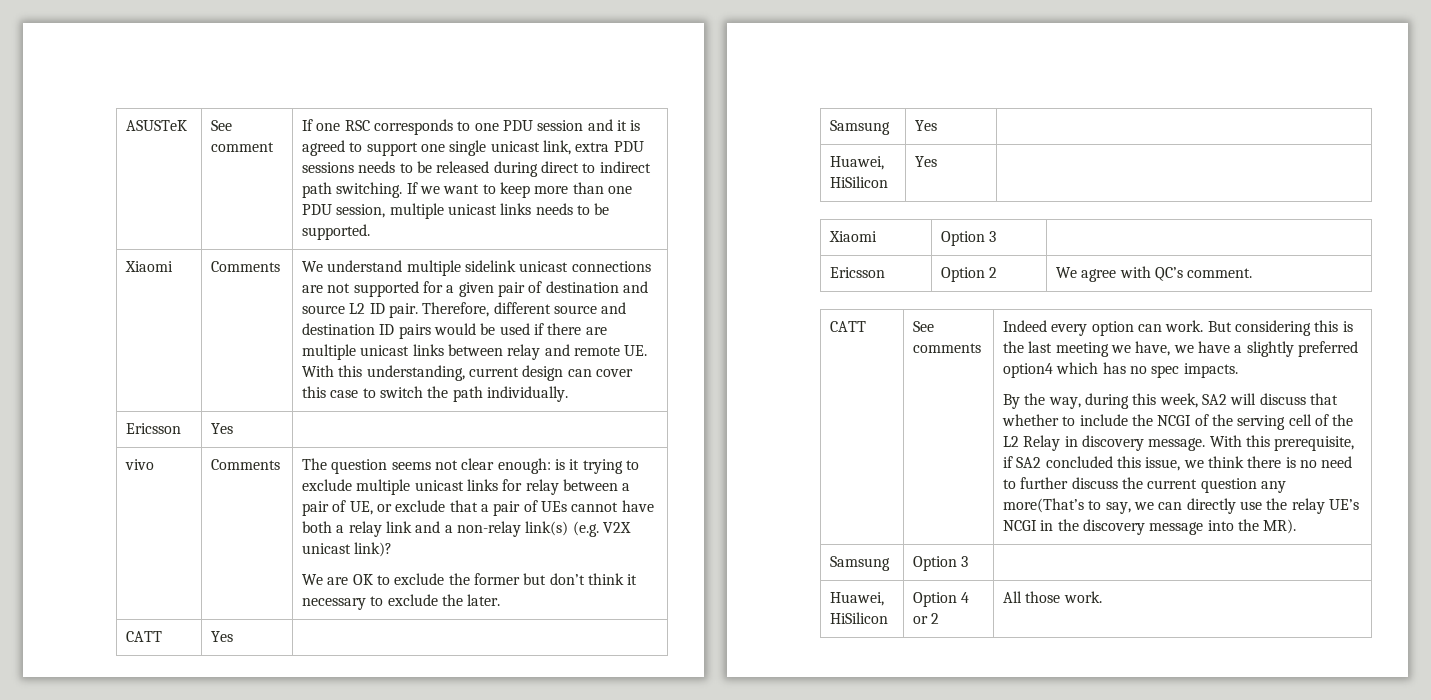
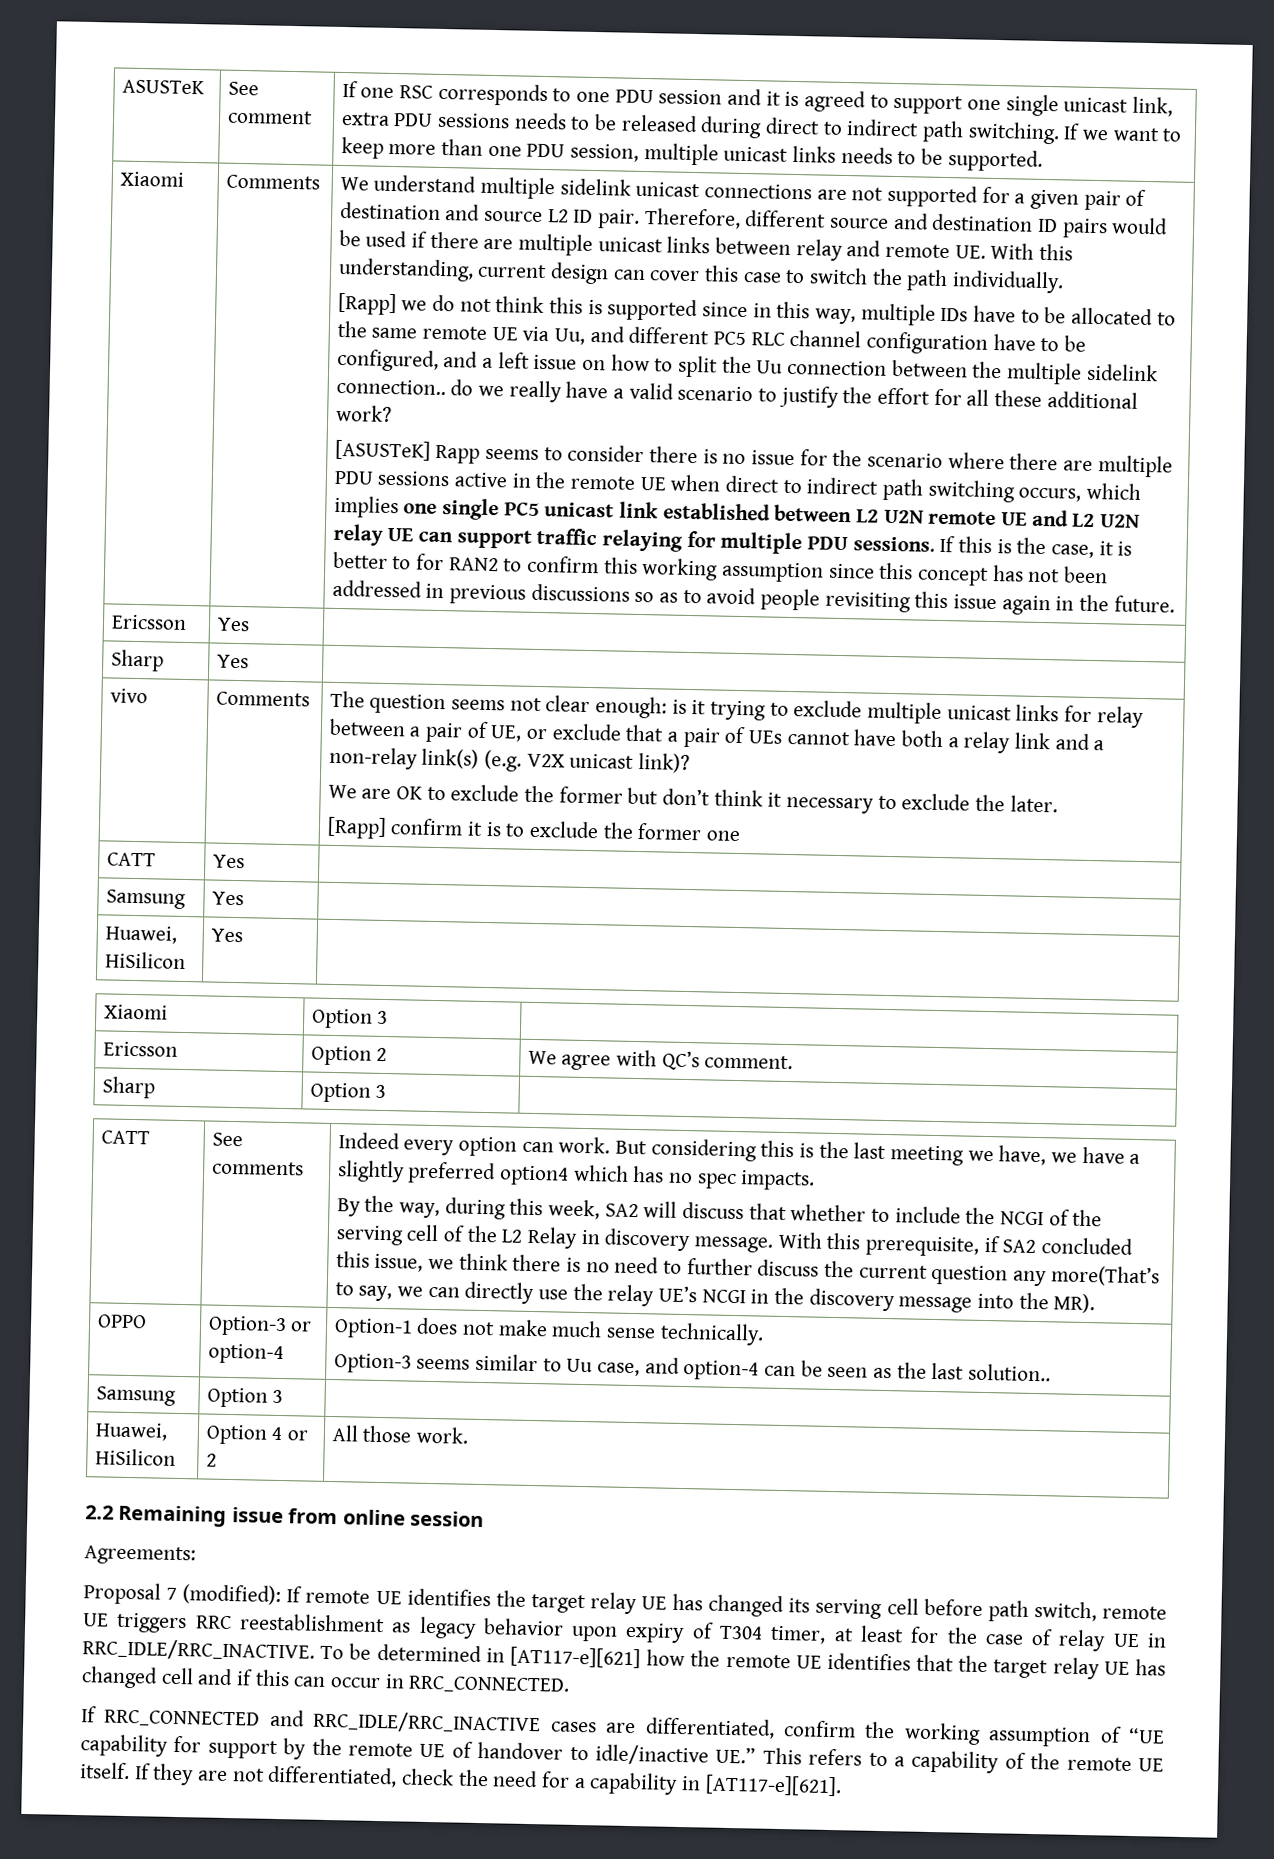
+ [Rapp] we do not think this is supported since in this way, multiple IDs have to be allocated to the same remote UE via Uu, and different PC5 RLC channel configuration have to be configured, and a left issue on how to split the Uu connection between the multiple sidelink connection.. do we really have a valid scenario to justify the effort for all these additional work?
+ [ASUSTeK] Rapp seems to consider there is no issue for the scenario where there are multiple PDU sessions active in the remote UE when direct to indirect path switching occurs, which implies one single PC5 unicast link established between L2 U2N remote UE and L2 U2N relay UE can support traffic relaying for multiple PDU sessions. If this is the case, it is better to for RAN2 to confirm this working assumption since this concept has not been addressed in previous discussions so as to avoid people revisiting this issue again in the future.
+ Sharp | Yes |
+ [Rapp] confirm it is to exclude the former one
+ Sharp | Option 3 |
+ OPPO | Option-3 or option-4 | Option-1 does not make much sense technically.
+ Option-3 seems similar to Uu case, and option-4 can be seen as the last solution..
+ 2.2 Remaining issue from online session
+ Agreements:
+ Proposal 7 (modified): If remote UE identifies the target relay UE has changed its serving cell before path switch, remote UE triggers RRC reestablishment as legacy behavior upon expiry of T304 timer, at least for the case of relay UE in RRC_IDLE/RRC_INACTIVE. To be determined in [AT117-e][621] how the remote UE identifies that the target relay UE has changed cell and if this can occur in RRC_CONNECTED.
+ If RRC_CONNECTED and RRC_IDLE/RRC_INACTIVE cases are differentiated, confirm the working assumption of “UE capability for support by the remote UE of handover to idle/inactive UE.” This refers to a capability of the remote UE itself. If they are not differentiated, check the need for a capability in [AT117-e][621].

